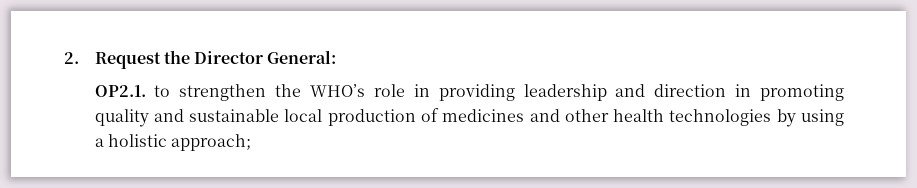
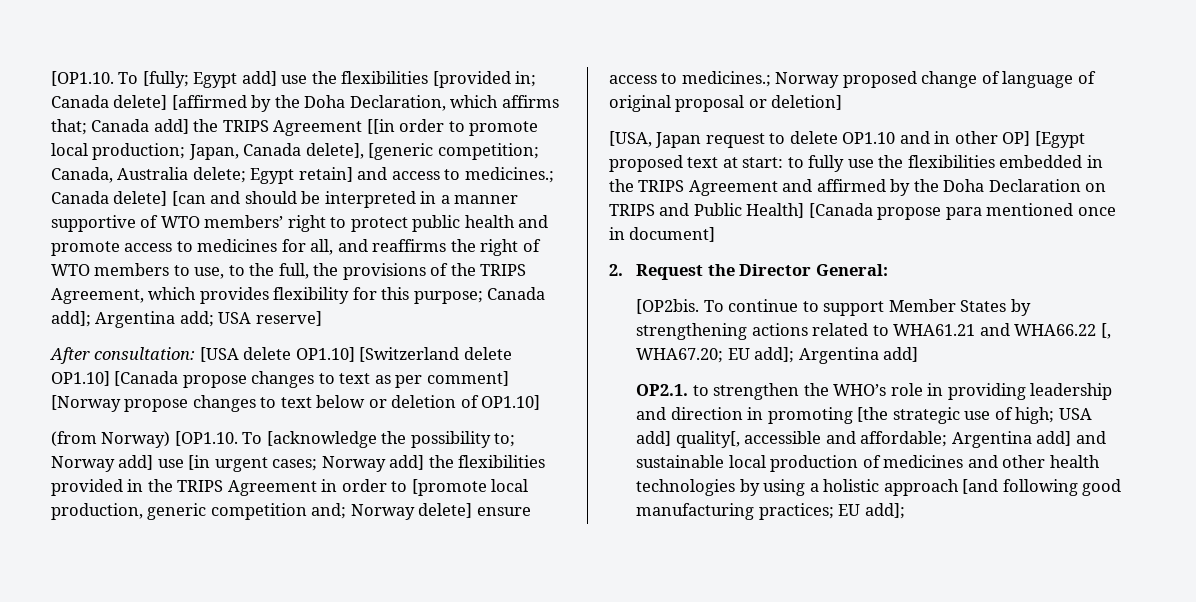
+ [OP1.10. To [fully; Egypt add] use the flexibilities [provided in; Canada delete] [affirmed by the Doha Declaration, which affirms that; Canada add] the TRIPS Agreement [[in order to promote local production; Japan, Canada delete], [generic competition; Canada, Australia delete; Egypt retain] and access to medicines.; Canada delete] [can and should be interpreted in a manner supportive of WTO members’ right to protect public health and promote access to medicines for all, and reaffirms the right of WTO members to use, to the full, the provisions of the TRIPS Agreement, which provides flexibility for this purpose; Canada add]; Argentina add; USA reserve]
+ After consultation: [USA delete OP1.10] [Switzerland delete OP1.10] [Canada propose changes to text as per comment] [Norway propose changes to text below or deletion of OP1.10]
+ (from Norway) [OP1.10. To [acknowledge the possibility to; Norway add] use [in urgent cases; Norway add] the flexibilities provided in the TRIPS Agreement in order to [promote local production, generic competition and; Norway delete] ensure access to medicines.; Norway proposed change of language of original proposal or deletion]
+ [USA, Japan request to delete OP1.10 and in other OP] [Egypt proposed text at start: to fully use the flexibilities embedded in the TRIPS Agreement and affirmed by the Doha Declaration on TRIPS and Public Health] [Canada propose para mentioned once in document]
+ [OP2bis. To continue to support Member States by strengthening actions related to WHA61.21 and WHA66.22 [, WHA67.20; EU add]; Argentina add]
- OP2.1. to strengthen the WHO’s role in providing leadership and direction in promoting quality and sustainable local production of medicines and other health technologies by using a holistic approach;
+ OP2.1. to strengthen the WHO’s role in providing leadership and direction in promoting [the strategic use of high; USA add] quality[, accessible and affordable; Argentina add] and sustainable local production of medicines and other health technologies by using a holistic approach [and following good manufacturing practices; EU add];

